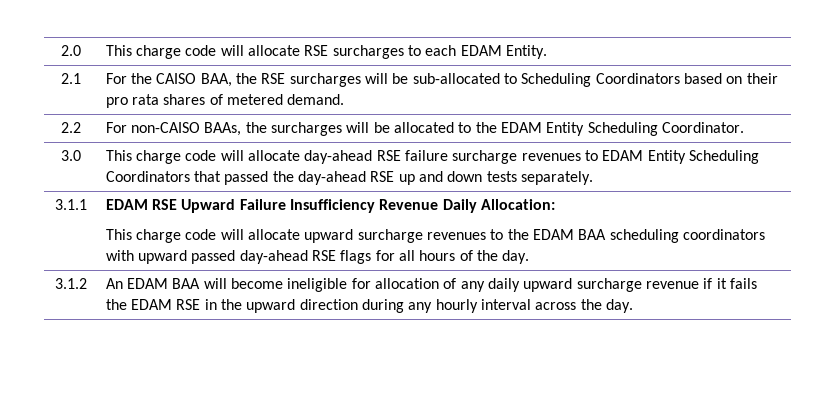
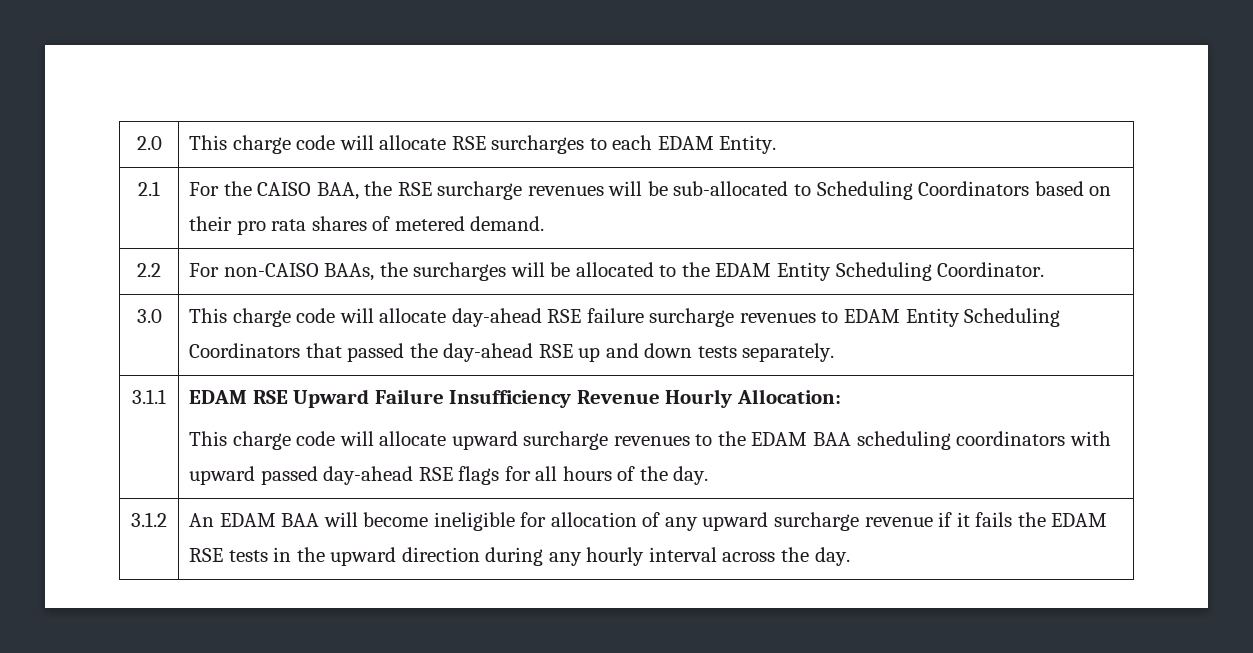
- 2.1 | For the CAISO BAA, the RSE surcharges will be sub-allocated to Scheduling Coordinators based on their pro rata shares of metered demand.
+ 2.1 | For the CAISO BAA, the RSE surcharge revenues will be sub-allocated to Scheduling Coordinators based on their pro rata shares of metered demand.
- 3.1.1 | EDAM RSE Upward Failure Insufficiency Revenue Daily Allocation:
+ 3.1.1 | EDAM RSE Upward Failure Insufficiency Revenue Hourly Allocation:
- 3.1.2 | An EDAM BAA will become ineligible for allocation of any daily upward surcharge revenue if it fails the EDAM RSE in the upward direction during any hourly interval across the day.
+ 3.1.2 | An EDAM BAA will become ineligible for allocation of any upward surcharge revenue if it fails the EDAM RSE tests in the upward direction during any hourly interval across the day.

